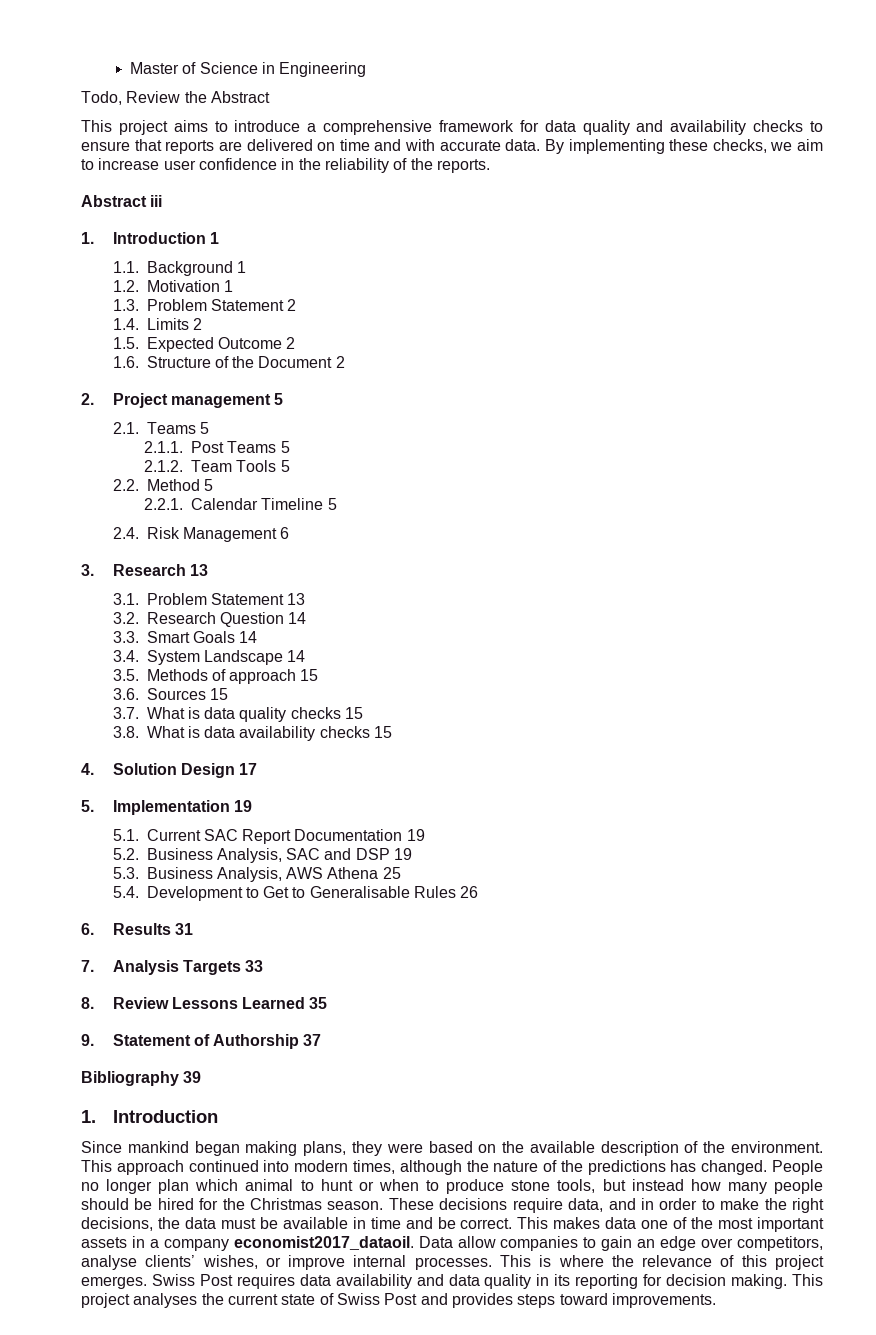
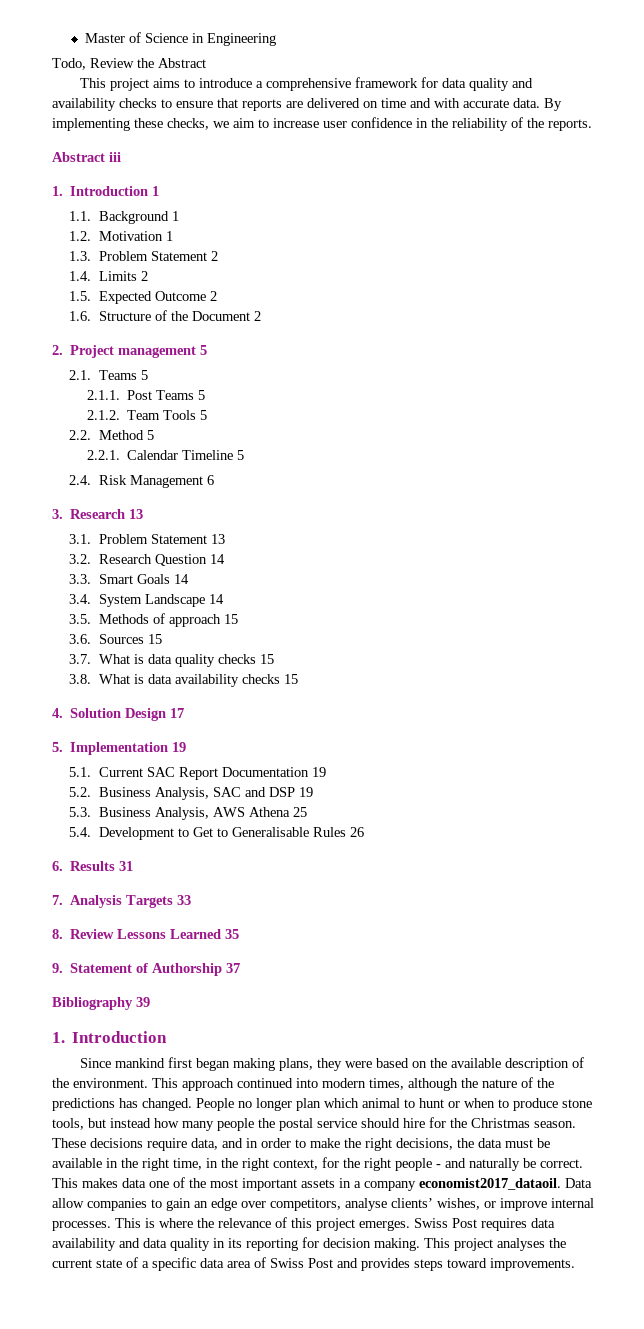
- Since mankind began making plans, they were based on the available description of the environment.
+ Since mankind first began making plans, they were based on the available description of the environment.
- People no longer plan which animal to hunt or when to produce stone tools, but instead how many people should be hired for the Christmas season.
+ People no longer plan which animal to hunt or when to produce stone tools, but instead how many people the postal service should hire for the Christmas season.
- These decisions require data, and in order to make the right decisions, the data must be available in time and be correct.
+ These decisions require data, and in order to make the right decisions, the data must be available in the right time, in the right context, for the right people - and naturally be correct.
- This project analyses the current state of Swiss Post and provides steps toward improvements.
+ This project analyses the current state of a specific data area of Swiss Post and provides steps toward improvements.

